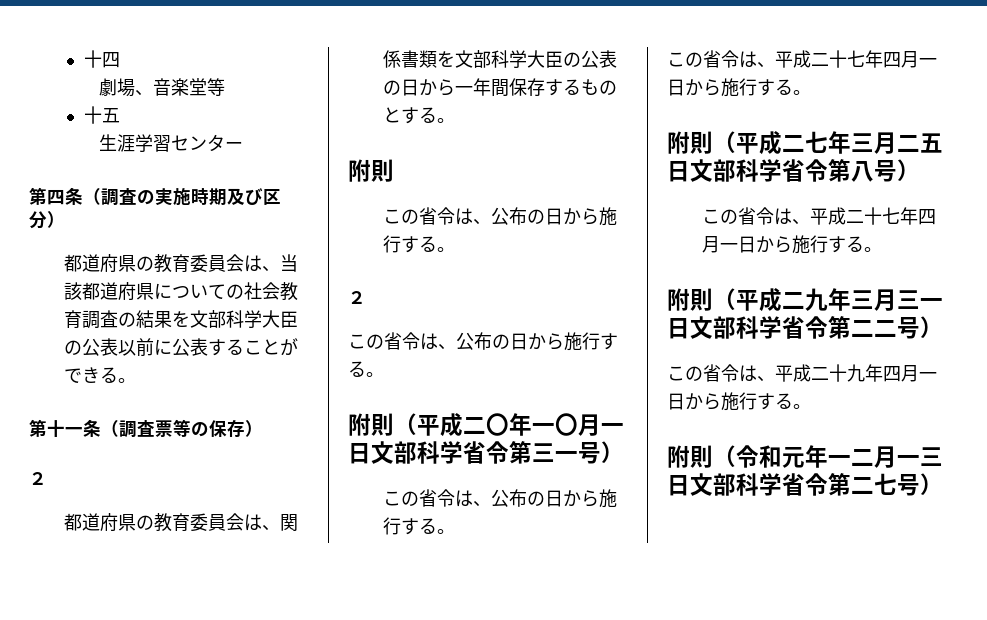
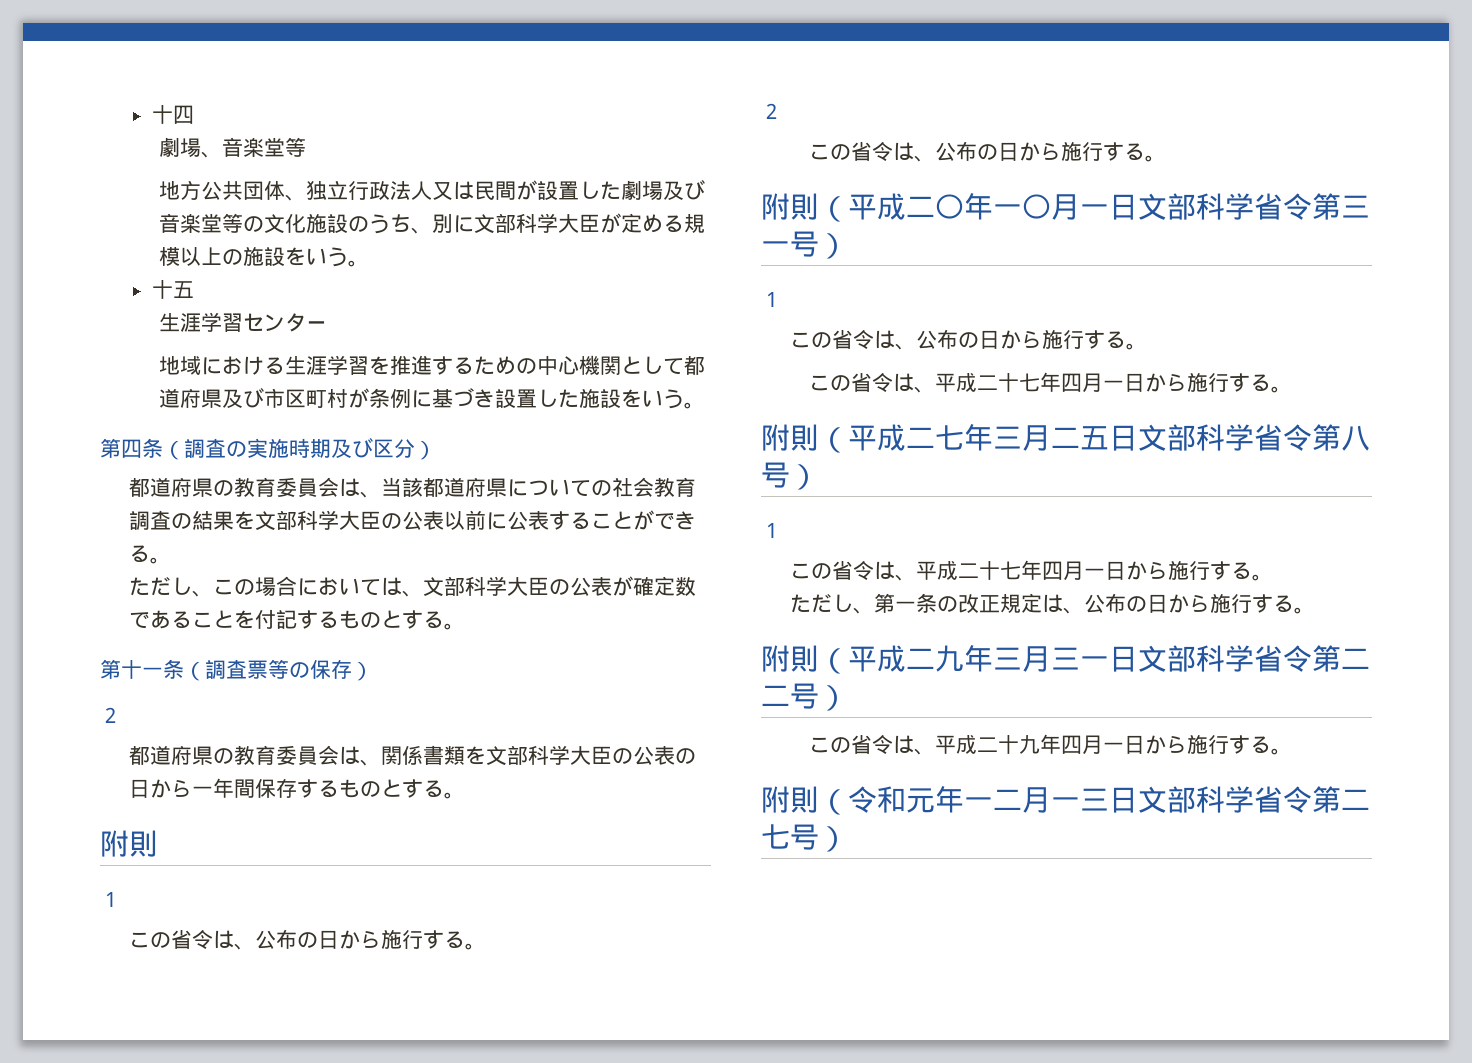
+ 地方公共団体、独立行政法人又は民間が設置した劇場及び音楽堂等の文化施設のうち、別に文部科学大臣が定める規模以上の施設をいう。
+ 地域における生涯学習を推進するための中心機関として都道府県及び市区町村が条例に基づき設置した施設をいう。
+ ただし、この場合においては、文部科学大臣の公表が確定数であることを付記するものとする。
  都道府県の教育委員会は、関係書類を文部科学大臣の公表の日から一年間保存するものとする。
  附則
+ １
  附則（平成二〇年一〇月一日文部科学省令第三一号）
+ １
  附則（平成二七年三月二五日文部科学省令第八号）
+ １
+ ただし、第一条の改正規定は、公布の日から施行する。

